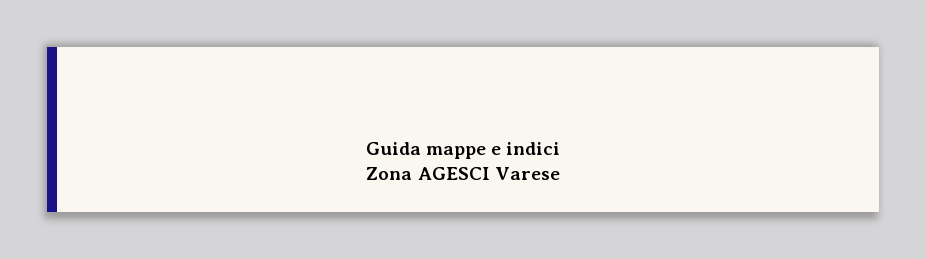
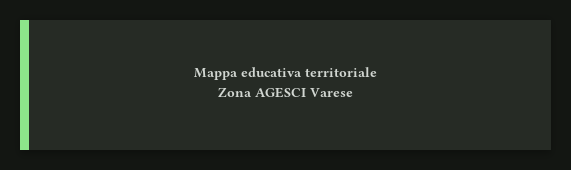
- Guida mappe e indici
+ Mappa educativa territoriale

